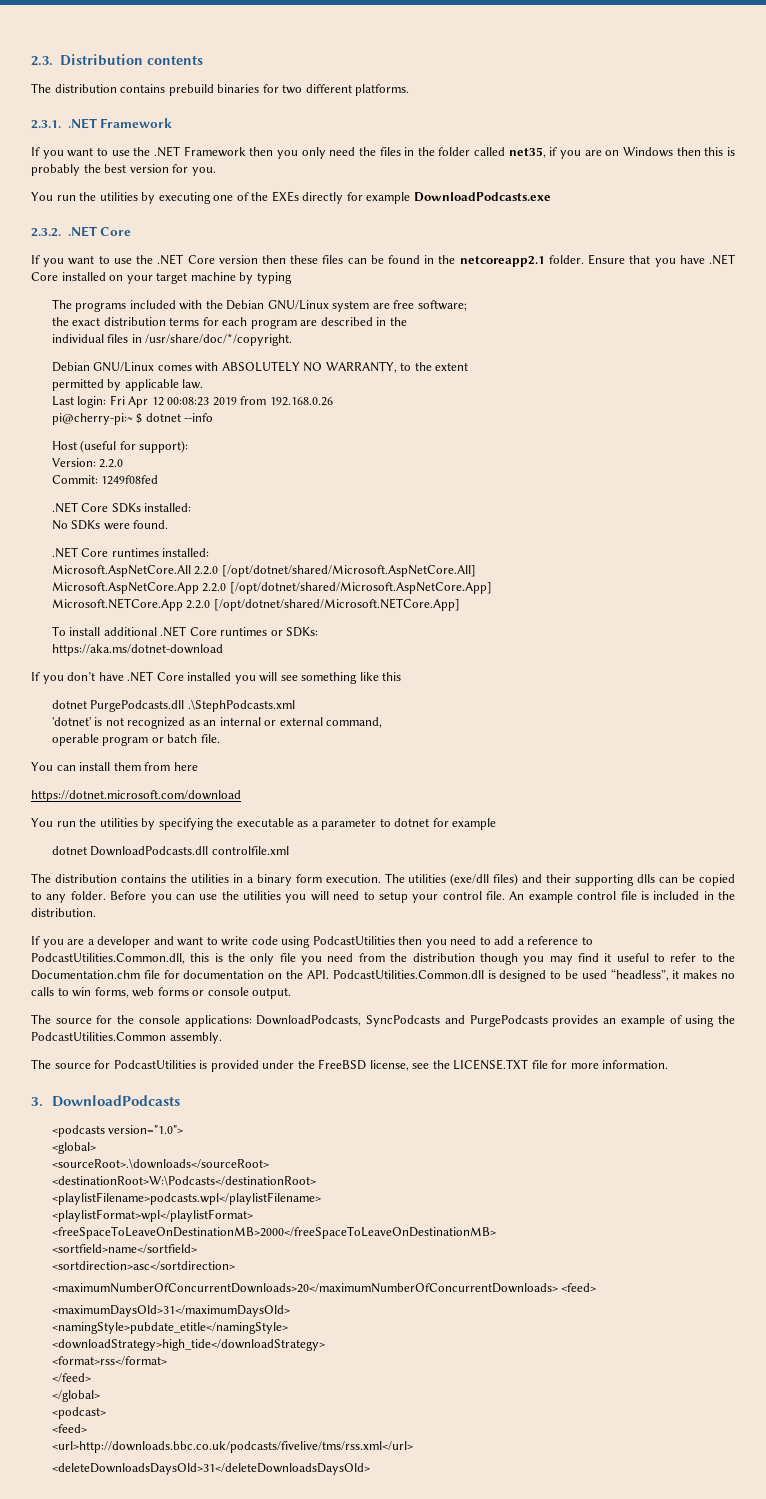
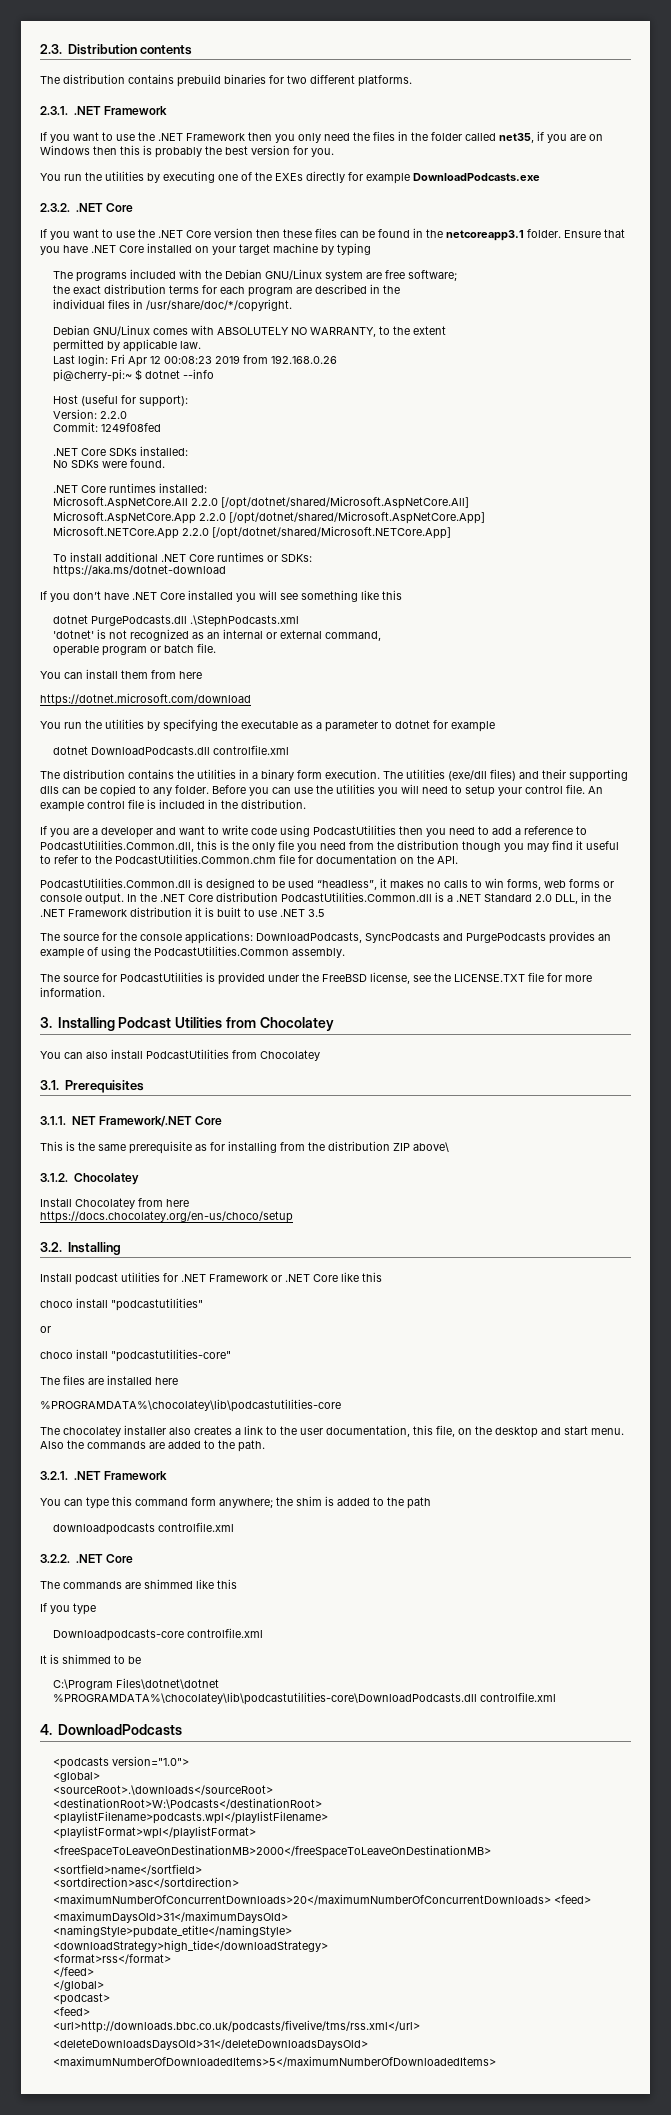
- If you want to use the .NET Core version then these files can be found in the netcoreapp2.1 folder.
+ If you want to use the .NET Core version then these files can be found in the netcoreapp3.1 folder.
- If you are a developer and want to write code using PodcastUtilities then you need to add a reference to PodcastUtilities.Common.dll, this is the only file you need from the distribution though you may find it useful to refer to the Documentation.chm file for documentation on the API. PodcastUtilities.Common.dll is designed to be used “headless”, it makes no calls to win forms, web forms or console output.
+ If you are a developer and want to write code using PodcastUtilities then you need to add a reference to PodcastUtilities.Common.dll, this is the only file you need from the distribution though you may find it useful to refer to the PodcastUtilities.Common.chm file for documentation on the API.
+ PodcastUtilities.Common.dll is designed to be used “headless”, it makes no calls to win forms, web forms or console output. In the .NET Core distribution PodcastUtilities.Common.dll is a .NET Standard 2.0 DLL, in the .NET Framework distribution it is built to use .NET 3.5
- 3. DownloadPodcasts
+ 3. Installing Podcast Utilities from Chocolatey
+ You can also install PodcastUtilities from Chocolatey
+ 3.1. Prerequisites
+ 3.1.1. NET Framework/.NET Core
+ This is the same prerequisite as for installing from the distribution ZIP above\
+ 3.1.2. Chocolatey
+ Install Chocolatey from here
+ https://docs.chocolatey.org/en-us/choco/setup
+ 3.2. Installing
+ Install podcast utilities for .NET Framework or .NET Core like this
+ choco install "podcastutilities"
+ or
+ choco install "podcastutilities-core"
+ The files are installed here
+ %PROGRAMDATA%\chocolatey\lib\podcastutilities-core
+ The chocolatey installer also creates a link to the user documentation, this file, on the desktop and start menu. Also the commands are added to the path.
+ 3.2.1. .NET Framework
+ You can type this command form anywhere; the shim is added to the path
+ downloadpodcasts controlfile.xml
+ 3.2.2. .NET Core
+ The commands are shimmed like this
+ If you type
+ Downloadpodcasts-core controlfile.xml
+ It is shimmed to be
+ C:\Program Files\dotnet\dotnet %PROGRAMDATA%\chocolatey\lib\podcastutilities-core\DownloadPodcasts.dll controlfile.xml
+ 4. DownloadPodcasts
+ <maximumNumberOfDownloadedItems>5</maximumNumberOfDownloadedItems>

